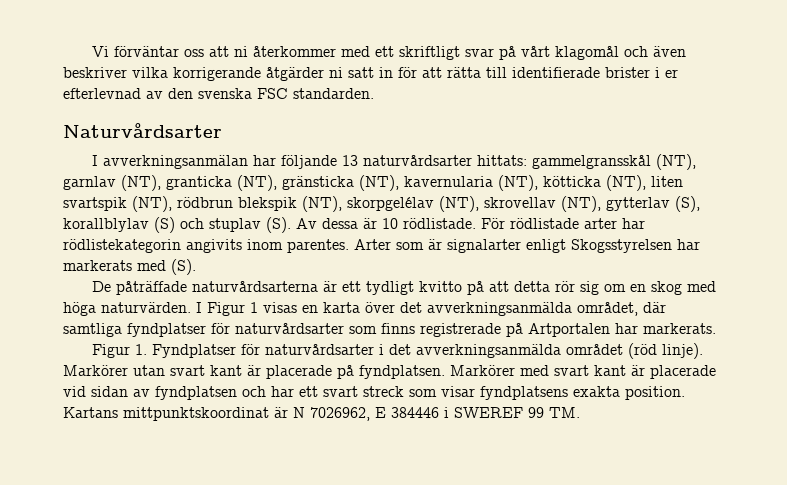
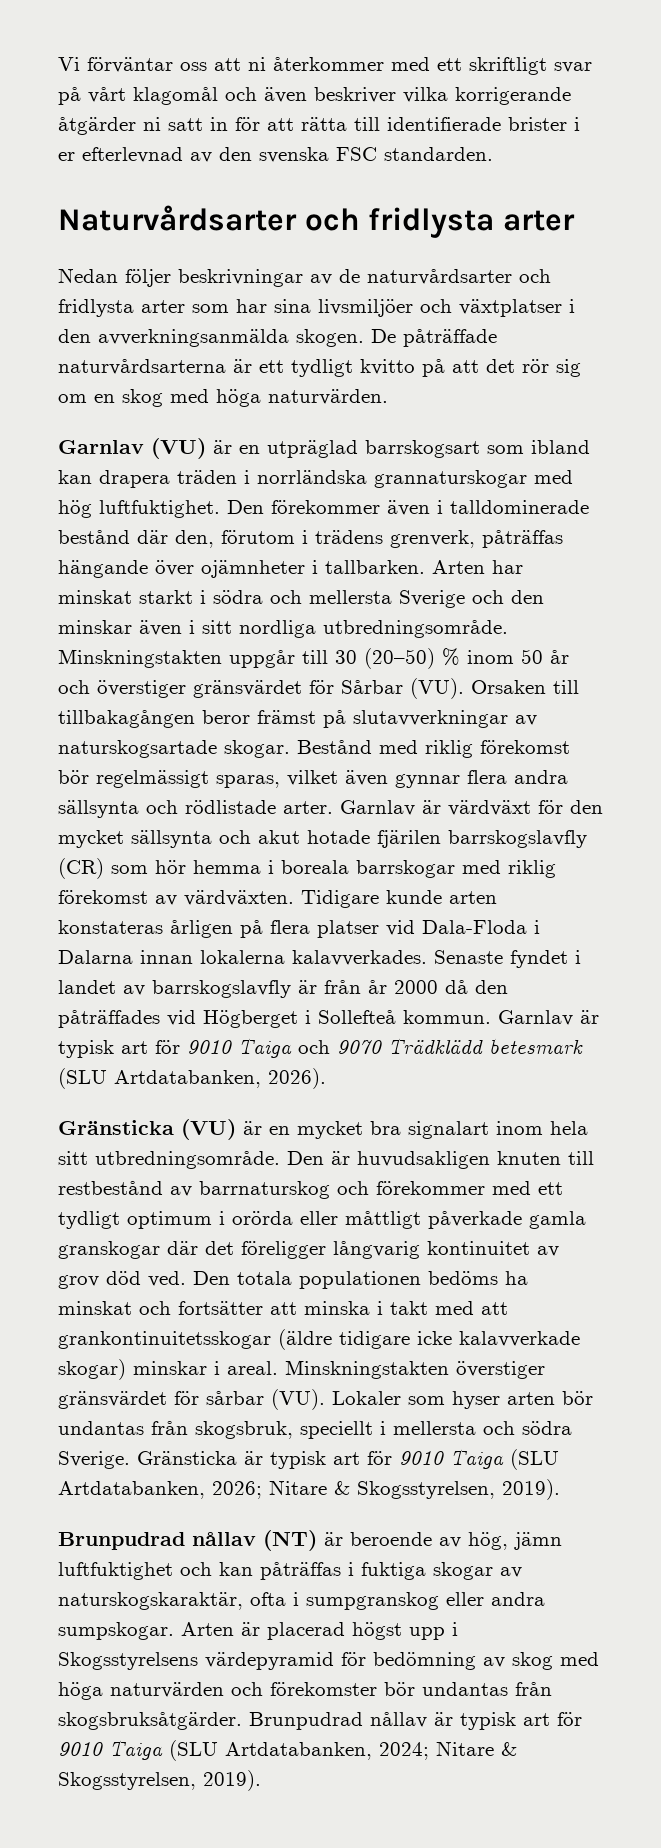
- Naturvårdsarter
- I avverkningsanmälan har följande 13 naturvårdsarter hittats: gammelgransskål (NT), garnlav (NT), granticka (NT), gränsticka (NT), kavernularia (NT), kötticka (NT), liten svartspik (NT), rödbrun blekspik (NT), skorpgelélav (NT), skrovellav (NT), gytterlav (S), korallblylav (S) och stuplav (S). Av dessa är 10 rödlistade. För rödlistade arter har rödlistekategorin angivits inom parentes. Arter som är signalarter enligt Skogsstyrelsen har markerats med (S).
- De påträffade naturvårdsarterna är ett tydligt kvitto på att detta rör sig om en skog med höga naturvärden. I Figur 1 visas en karta över det avverkningsanmälda området, där samtliga fyndplatser för naturvårdsarter som finns registrerade på Artportalen har markerats.
- Figur 1. Fyndplatser för naturvårdsarter i det avverkningsanmälda området (röd linje). Markörer utan svart kant är placerade på fyndplatsen. Markörer med svart kant är placerade vid sidan av fyndplatsen och har ett svart streck som visar fyndplatsens exakta position. Kartans mittpunktskoordinat är N 7026962, E 384446 i SWEREF 99 TM.
+ Naturvårdsarter och fridlysta arter
+ Nedan följer beskrivningar av de naturvårdsarter och fridlysta arter som har sina livsmiljöer och växtplatser i den avverkningsanmälda skogen. De påträffade naturvårdsarterna är ett tydligt kvitto på att det rör sig om en skog med höga naturvärden.
+ Garnlav (VU) är en utpräglad barrskogsart som ibland kan drapera träden i norrländska grannaturskogar med hög luftfuktighet. Den förekommer även i talldominerade bestånd där den, förutom i trädens grenverk, påträffas hängande över ojämnheter i tallbarken. Arten har minskat starkt i södra och mellersta Sverige och den minskar även i sitt nordliga utbredningsområde. Minskningstakten uppgår till 30 (20–50) % inom 50 år och överstiger gränsvärdet för Sårbar (VU). Orsaken till tillbakagången beror främst på slutavverkningar av naturskogsartade skogar. Bestånd med riklig förekomst bör regelmässigt sparas, vilket även gynnar flera andra sällsynta och rödlistade arter. Garnlav är värdväxt för den mycket sällsynta och akut hotade fjärilen barrskogslavfly (CR) som hör hemma i boreala barrskogar med riklig förekomst av värdväxten. Tidigare kunde arten konstateras årligen på flera platser vid Dala-Floda i Dalarna innan lokalerna kalavverkades. Senaste fyndet i landet av barrskogslavfly är från år 2000 då den påträffades vid Högberget i Sollefteå kommun. Garnlav är typisk art för 9010 Taiga och 9070 Trädklädd betesmark (SLU Artdatabanken, 2026).
+ Gränsticka (VU) är en mycket bra signalart inom hela sitt utbredningsområde. Den är huvudsakligen knuten till restbestånd av barrnaturskog och förekommer med ett tydligt optimum i orörda eller måttligt påverkade gamla granskogar där det föreligger långvarig kontinuitet av grov död ved. Den totala populationen bedöms ha minskat och fortsätter att minska i takt med att grankontinuitetsskogar (äldre tidigare icke kalavverkade skogar) minskar i areal. Minskningstakten överstiger gränsvärdet för sårbar (VU). Lokaler som hyser arten bör undantas från skogsbruk, speciellt i mellersta och södra Sverige. Gränsticka är typisk art för 9010 Taiga (SLU Artdatabanken, 2026; Nitare & Skogsstyrelsen, 2019).
+ Brunpudrad nållav (NT) är beroende av hög, jämn luftfuktighet och kan påträffas i fuktiga skogar av naturskogskaraktär, ofta i sumpgranskog eller andra sumpskogar. Arten är placerad högst upp i Skogsstyrelsens värdepyramid för bedömning av skog med höga naturvärden och förekomster bör undantas från skogsbruksåtgärder. Brunpudrad nållav är typisk art för 9010 Taiga (SLU Artdatabanken, 2024; Nitare & Skogsstyrelsen, 2019).

